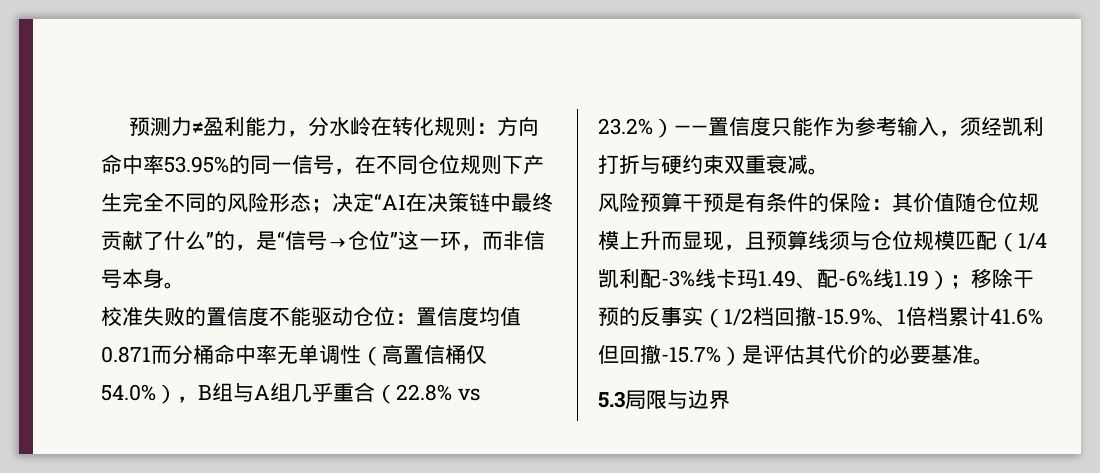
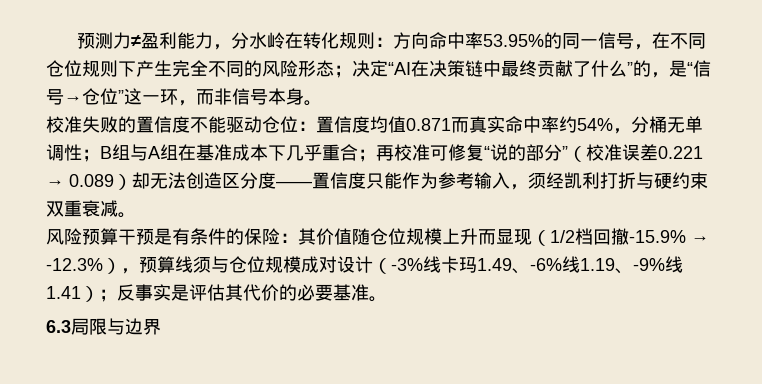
- 校准失败的置信度不能驱动仓位：置信度均值0.871而分桶命中率无单调性（高置信桶仅54.0%），B组与A组几乎重合（22.8% vs 23.2%）——置信度只能作为参考输入，须经凯利打折与硬约束双重衰减。
+ 校准失败的置信度不能驱动仓位：置信度均值0.871而真实命中率约54%，分桶无单调性；B组与A组在基准成本下几乎重合；再校准可修复“说的部分”（校准误差0.221 → 0.089）却无法创造区分度——置信度只能作为参考输入，须经凯利打折与硬约束双重衰减。
- 风险预算干预是有条件的保险：其价值随仓位规模上升而显现，且预算线须与仓位规模匹配（1/4凯利配-3%线卡玛1.49、配-6%线1.19）；移除干预的反事实（1/2档回撤-15.9%、1倍档累计41.6%但回撤-15.7%）是评估其代价的必要基准。
+ 风险预算干预是有条件的保险：其价值随仓位规模上升而显现（1/2档回撤-15.9% → -12.3%），预算线须与仓位规模成对设计（-3%线卡玛1.49、-6%线1.19、-9%线1.41）；反事实是评估其代价的必要基准。
- 5.3局限与边界
+ 6.3局限与边界

